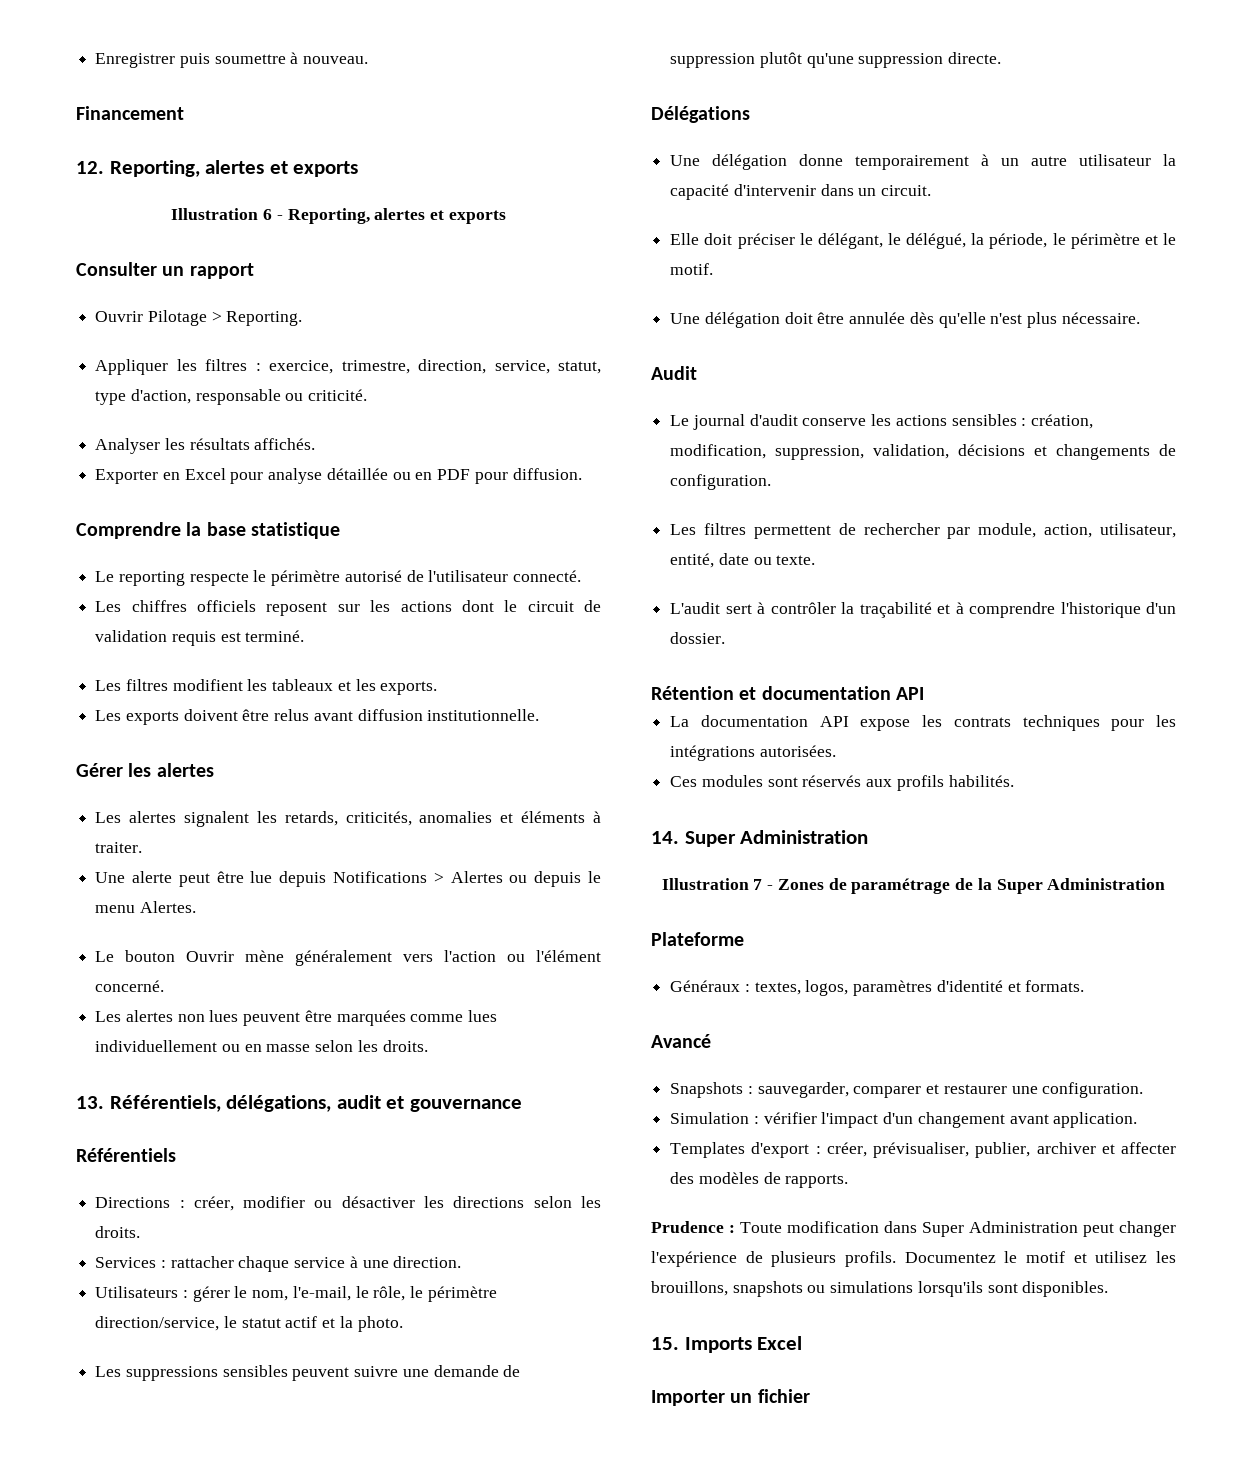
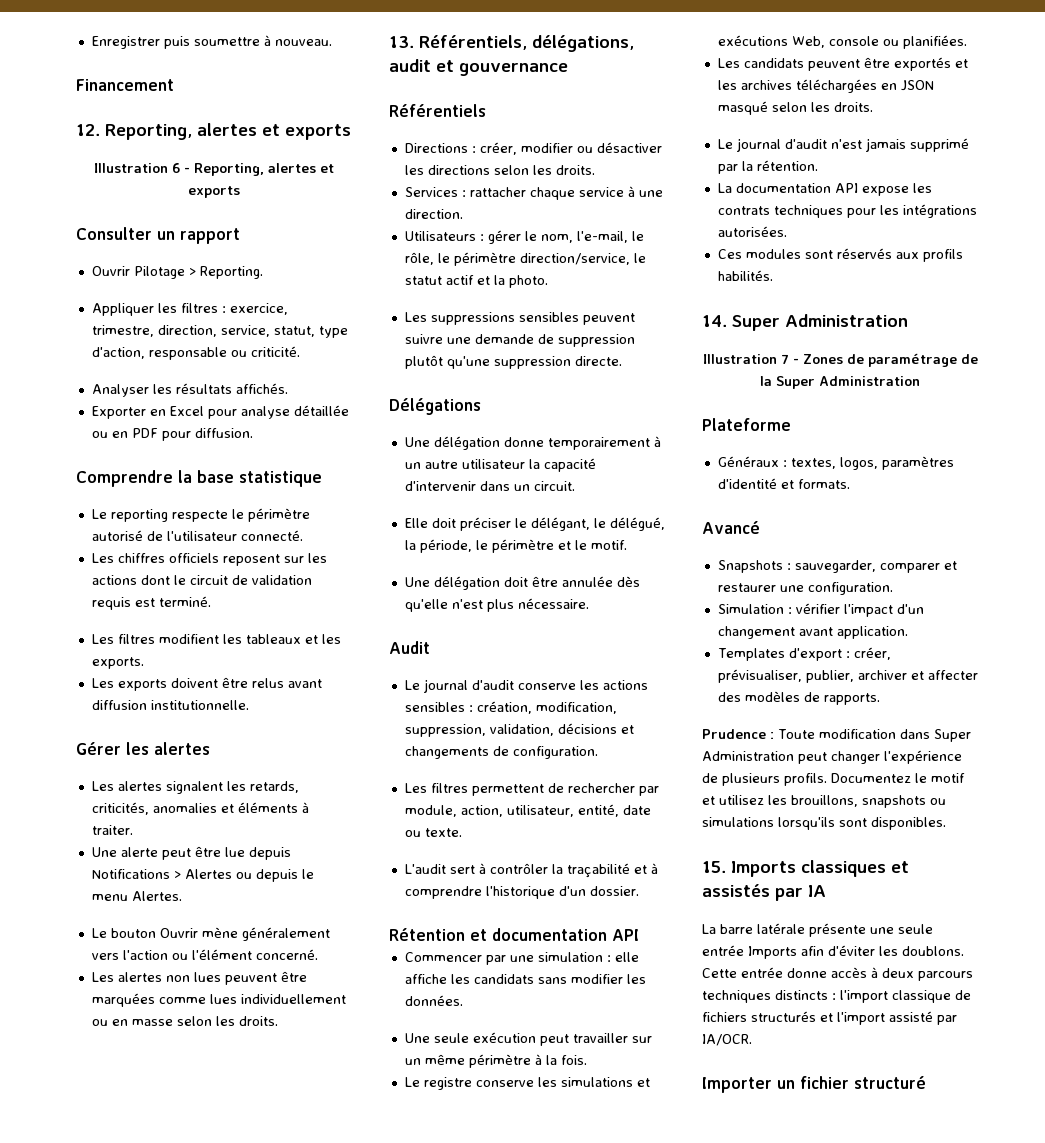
+ Commencer par une simulation : elle affiche les candidats sans modifier les données.
+ Une seule exécution peut travailler sur un même périmètre à la fois.
+ Le registre conserve les simulations et exécutions Web, console ou planifiées.
+ Les candidats peuvent être exportés et les archives téléchargées en JSON masqué selon les droits.
+ Le journal d'audit n'est jamais supprimé par la rétention.
- 15. Imports Excel
+ 15. Imports classiques et assistés par IA
+ La barre latérale présente une seule entrée Imports afin d'éviter les doublons. Cette entrée donne accès à deux parcours techniques distincts : l'import classique de fichiers structurés et l'import assisté par IA/OCR.
- Importer un fichier
+ Importer un fichier structuré

